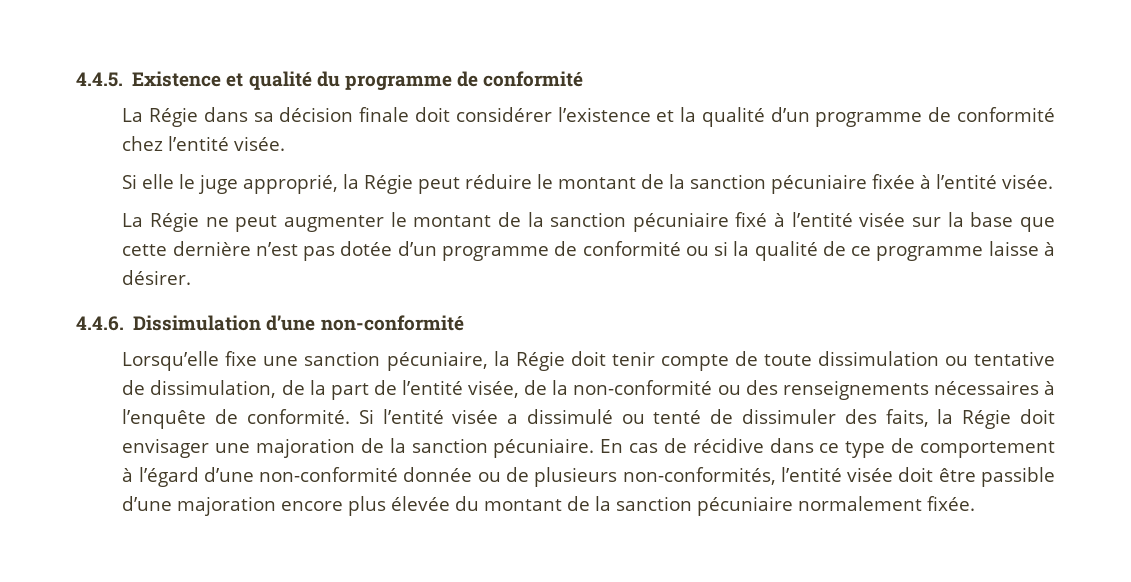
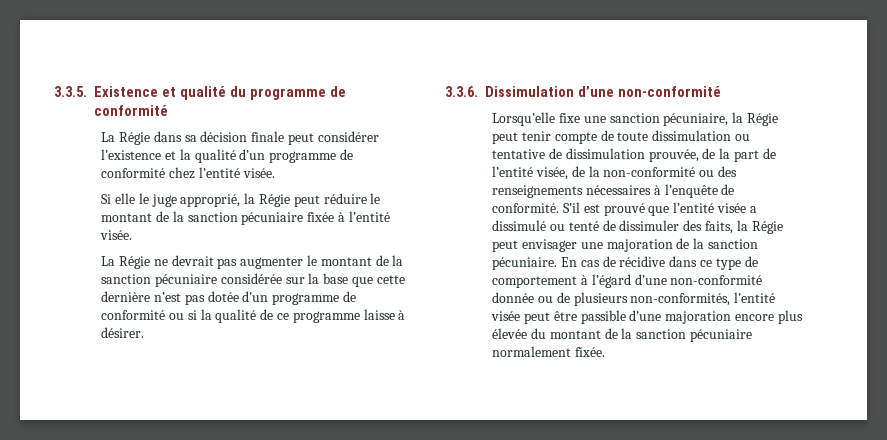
- 4.4.5. Existence et qualité du programme de conformité
+ 3.3.5. Existence et qualité du programme de conformité
- La Régie dans sa décision finale doit considérer l’existence et la qualité d’un programme de conformité chez l’entité visée.
+ La Régie dans sa décision finale peut considérer l’existence et la qualité d’un programme de conformité chez l’entité visée.
- La Régie ne peut augmenter le montant de la sanction pécuniaire fixé à l’entité visée sur la base que cette dernière n’est pas dotée d’un programme de conformité ou si la qualité de ce programme laisse à désirer.
+ La Régie ne devrait pas augmenter le montant de la sanction pécuniaire considérée sur la base que cette dernière n’est pas dotée d’un programme de conformité ou si la qualité de ce programme laisse à désirer.
- 4.4.6. Dissimulation d’une non-conformité
+ 3.3.6. Dissimulation d’une non-conformité
- Lorsqu’elle fixe une sanction pécuniaire, la Régie doit tenir compte de toute dissimulation ou tentative de dissimulation, de la part de l’entité visée, de la non-conformité ou des renseignements nécessaires à l’enquête de conformité.
+ Lorsqu’elle fixe une sanction pécuniaire, la Régie peut tenir compte de toute dissimulation ou tentative de dissimulation prouvée, de la part de l’entité visée, de la non-conformité ou des renseignements nécessaires à l’enquête de conformité.
- Si l’entité visée a dissimulé ou tenté de dissimuler des faits, la Régie doit envisager une majoration de la sanction pécuniaire.
+ S’il est prouvé que l’entité visée a dissimulé ou tenté de dissimuler des faits, la Régie peut envisager une majoration de la sanction pécuniaire.
- En cas de récidive dans ce type de comportement à l’égard d’une non-conformité donnée ou de plusieurs non-conformités, l’entité visée doit être passible d’une majoration encore plus élevée du montant de la sanction pécuniaire normalement fixée.
+ En cas de récidive dans ce type de comportement à l’égard d’une non-conformité donnée ou de plusieurs non-conformités, l’entité visée peut être passible d’une majoration encore plus élevée du montant de la sanction pécuniaire normalement fixée.

